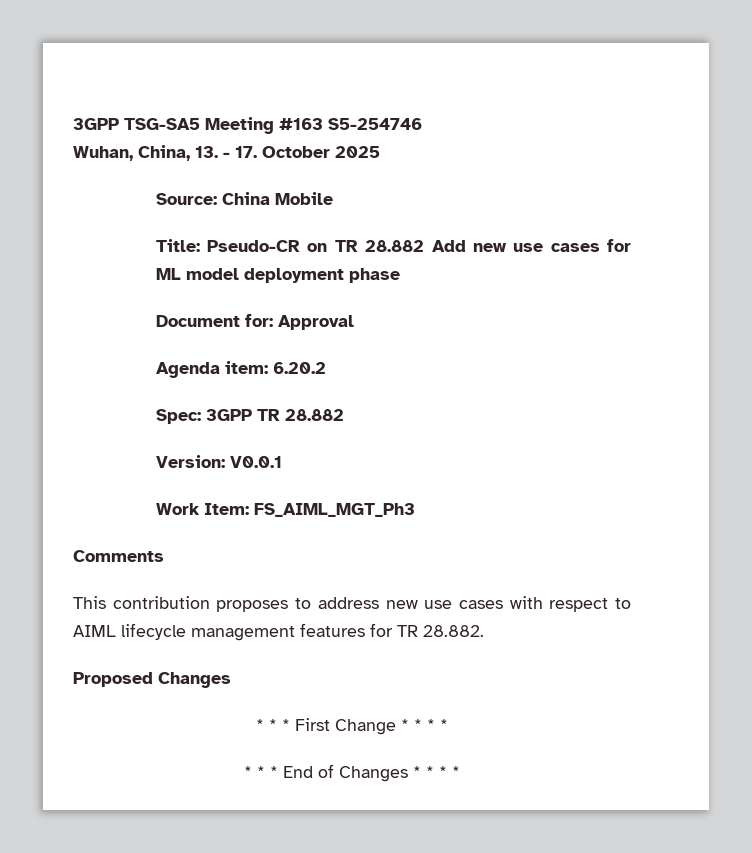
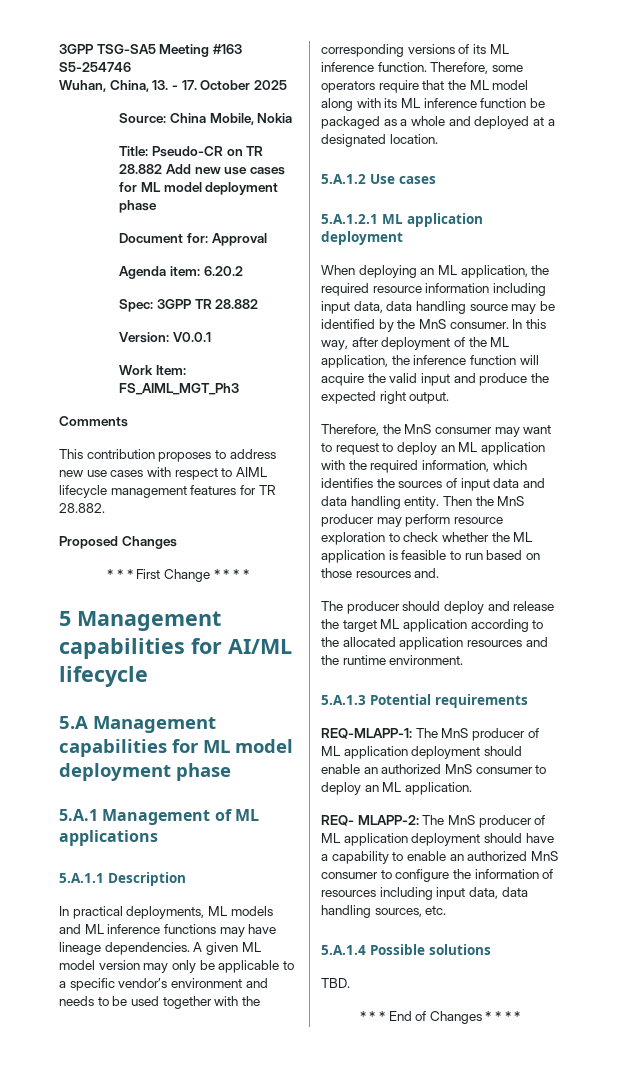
- Source: China Mobile
+ Source: China Mobile, Nokia
+ 5 Management capabilities for AI/ML lifecycle
+ 5.A Management capabilities for ML model deployment phase
+ 5.A.1 Management of ML applications
+ 5.A.1.1 Description
+ In practical deployments, ML models and ML inference functions may have lineage dependencies. A given ML model version may only be applicable to a specific vendor’s environment and needs to be used together with the corresponding versions of its ML inference function. Therefore, some operators require that the ML model along with its ML inference function be packaged as a whole and deployed at a designated location.
+ 5.A.1.2 Use cases
+ 5.A.1.2.1 ML application deployment
+ When deploying an ML application, the required resource information including input data, data handling source may be identified by the MnS consumer. In this way, after deployment of the ML application, the inference function will acquire the valid input and produce the expected right output.
+ Therefore, the MnS consumer may want to request to deploy an ML application with the required information, which identifies the sources of input data and data handling entity. Then the MnS producer may perform resource exploration to check whether the ML application is feasible to run based on those resources and.
+ The producer should deploy and release the target ML application according to the allocated application resources and the runtime environment.
+ 5.A.1.3 Potential requirements
+ REQ-MLAPP-1: The MnS producer of ML application deployment should enable an authorized MnS consumer to deploy an ML application.
+ REQ- MLAPP-2: The MnS producer of ML application deployment should have a capability to enable an authorized MnS consumer to configure the information of resources including input data, data handling sources, etc.
+ 5.A.1.4 Possible solutions
+ TBD.

